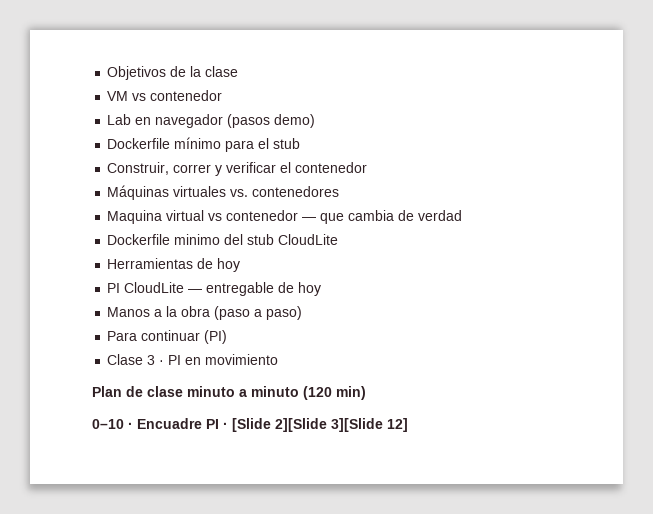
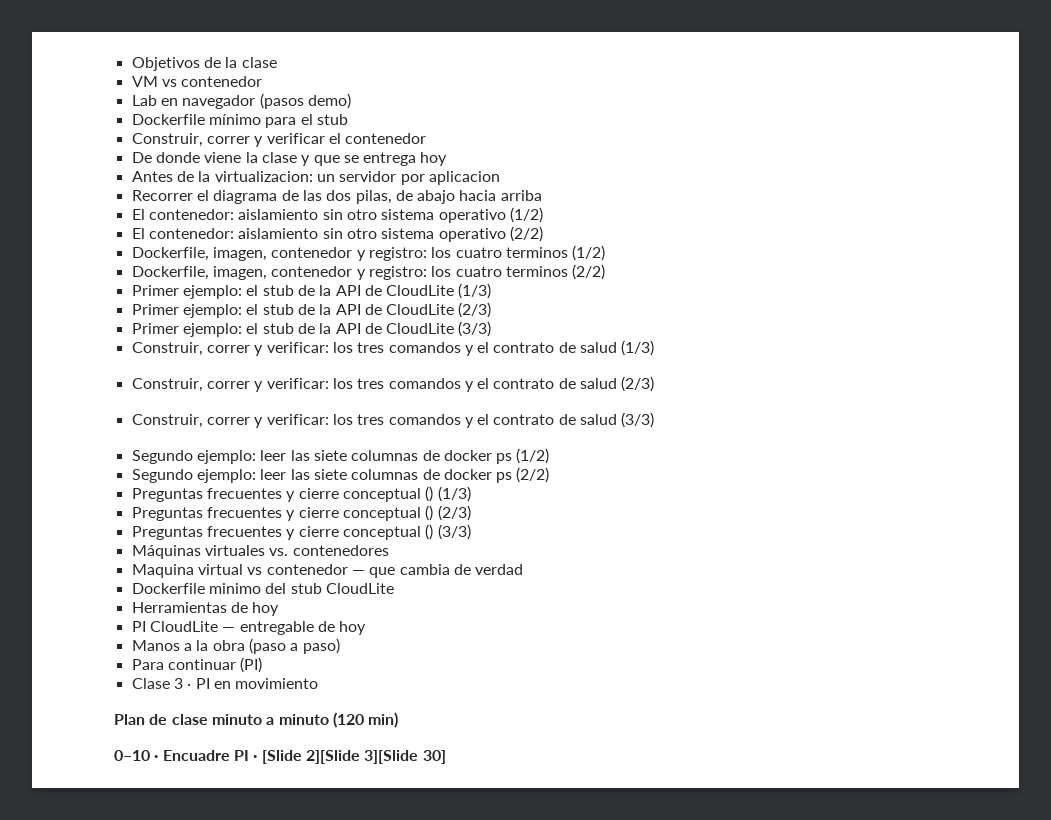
+ De donde viene la clase y que se entrega hoy
+ Antes de la virtualizacion: un servidor por aplicacion
+ Recorrer el diagrama de las dos pilas, de abajo hacia arriba
+ El contenedor: aislamiento sin otro sistema operativo (1/2)
+ El contenedor: aislamiento sin otro sistema operativo (2/2)
+ Dockerfile, imagen, contenedor y registro: los cuatro terminos (1/2)
+ Dockerfile, imagen, contenedor y registro: los cuatro terminos (2/2)
+ Primer ejemplo: el stub de la API de CloudLite (1/3)
+ Primer ejemplo: el stub de la API de CloudLite (2/3)
+ Primer ejemplo: el stub de la API de CloudLite (3/3)
+ Construir, correr y verificar: los tres comandos y el contrato de salud (1/3)
+ Construir, correr y verificar: los tres comandos y el contrato de salud (2/3)
+ Construir, correr y verificar: los tres comandos y el contrato de salud (3/3)
+ Segundo ejemplo: leer las siete columnas de docker ps (1/2)
+ Segundo ejemplo: leer las siete columnas de docker ps (2/2)
+ Preguntas frecuentes y cierre conceptual () (1/3)
+ Preguntas frecuentes y cierre conceptual () (2/3)
+ Preguntas frecuentes y cierre conceptual () (3/3)
- 0–10 · Encuadre PI · [Slide 2][Slide 3][Slide 12]
+ 0–10 · Encuadre PI · [Slide 2][Slide 3][Slide 30]

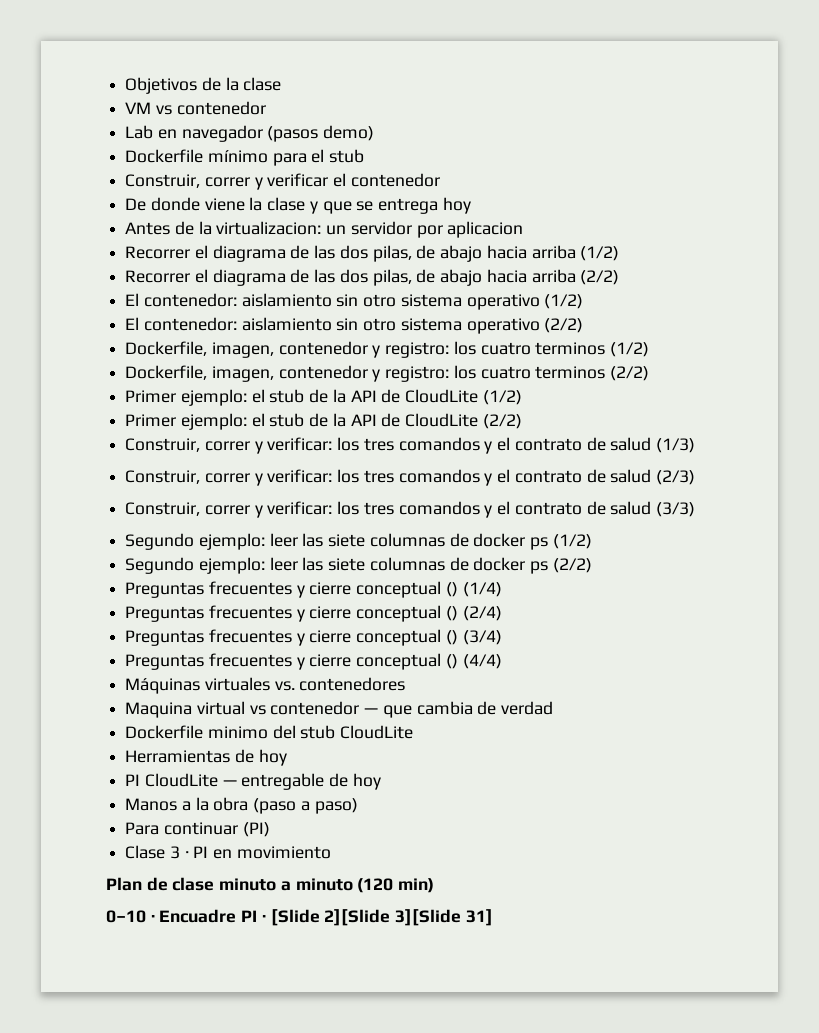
- Recorrer el diagrama de las dos pilas, de abajo hacia arriba
+ Recorrer el diagrama de las dos pilas, de abajo hacia arriba (1/2)
+ Recorrer el diagrama de las dos pilas, de abajo hacia arriba (2/2)
- Primer ejemplo: el stub de la API de CloudLite (1/3)
- Primer ejemplo: el stub de la API de CloudLite (2/3)
- Primer ejemplo: el stub de la API de CloudLite (3/3)
+ Primer ejemplo: el stub de la API de CloudLite (1/2)
+ Primer ejemplo: el stub de la API de CloudLite (2/2)
- Preguntas frecuentes y cierre conceptual () (1/3)
- Preguntas frecuentes y cierre conceptual () (2/3)
- Preguntas frecuentes y cierre conceptual () (3/3)
+ Preguntas frecuentes y cierre conceptual () (1/4)
+ Preguntas frecuentes y cierre conceptual () (2/4)
+ Preguntas frecuentes y cierre conceptual () (3/4)
+ Preguntas frecuentes y cierre conceptual () (4/4)
- 0–10 · Encuadre PI · [Slide 2][Slide 3][Slide 30]
+ 0–10 · Encuadre PI · [Slide 2][Slide 3][Slide 31]

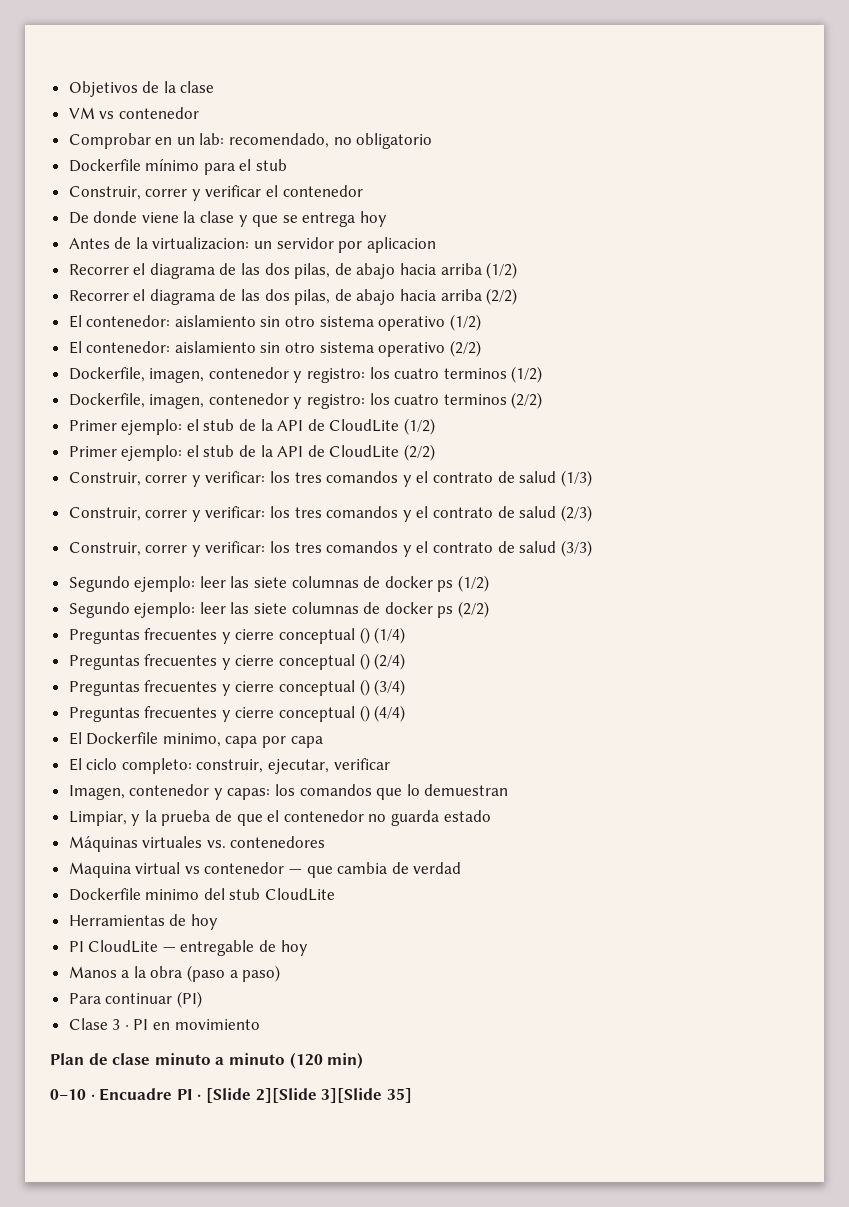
- Lab en navegador (pasos demo)
+ Comprobar en un lab: recomendado, no obligatorio
+ El Dockerfile minimo, capa por capa
+ El ciclo completo: construir, ejecutar, verificar
+ Imagen, contenedor y capas: los comandos que lo demuestran
+ Limpiar, y la prueba de que el contenedor no guarda estado
- 0–10 · Encuadre PI · [Slide 2][Slide 3][Slide 31]
+ 0–10 · Encuadre PI · [Slide 2][Slide 3][Slide 35]

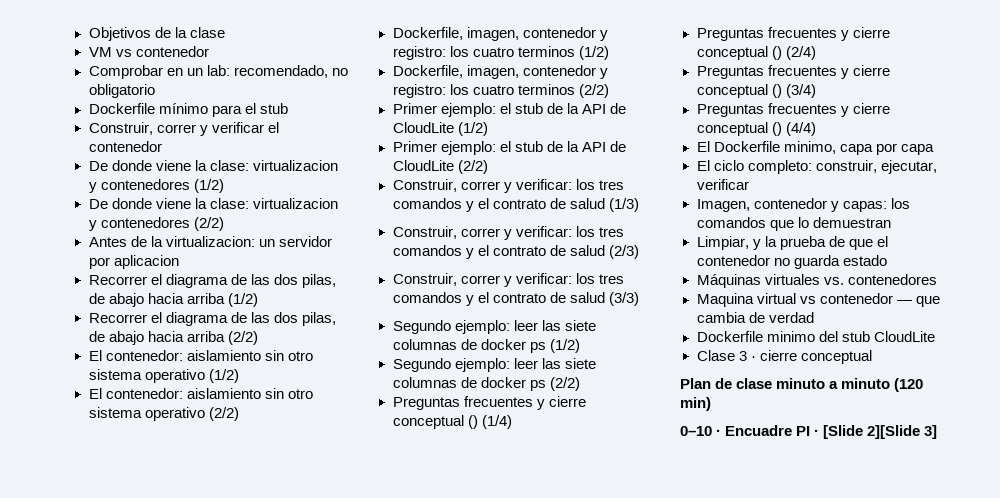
- De donde viene la clase y que se entrega hoy
+ De donde viene la clase: virtualizacion y contenedores (1/2)
+ De donde viene la clase: virtualizacion y contenedores (2/2)
- Herramientas de hoy
- PI CloudLite — entregable de hoy
- Manos a la obra (paso a paso)
- Para continuar (PI)
- Clase 3 · PI en movimiento
+ Clase 3 · cierre conceptual
- 0–10 · Encuadre PI · [Slide 2][Slide 3][Slide 35]
+ 0–10 · Encuadre PI · [Slide 2][Slide 3]

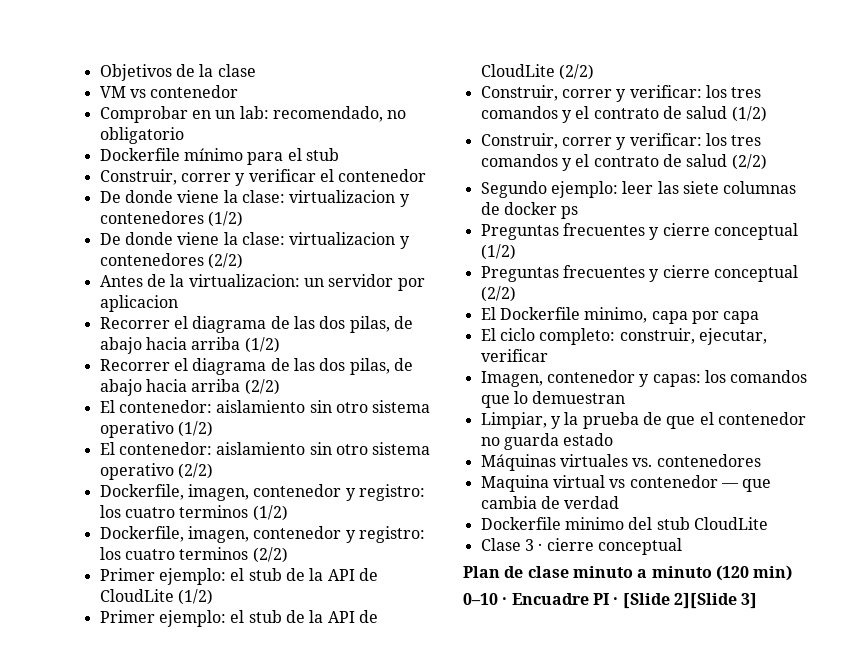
- Construir, correr y verificar: los tres comandos y el contrato de salud (1/3)
+ Construir, correr y verificar: los tres comandos y el contrato de salud (1/2)
- Construir, correr y verificar: los tres comandos y el contrato de salud (2/3)
- Construir, correr y verificar: los tres comandos y el contrato de salud (3/3)
- Segundo ejemplo: leer las siete columnas de docker ps (1/2)
- Segundo ejemplo: leer las siete columnas de docker ps (2/2)
- Preguntas frecuentes y cierre conceptual () (1/4)
- Preguntas frecuentes y cierre conceptual () (2/4)
- Preguntas frecuentes y cierre conceptual () (3/4)
- Preguntas frecuentes y cierre conceptual () (4/4)
+ Construir, correr y verificar: los tres comandos y el contrato de salud (2/2)
+ Segundo ejemplo: leer las siete columnas de docker ps
+ Preguntas frecuentes y cierre conceptual (1/2)
+ Preguntas frecuentes y cierre conceptual (2/2)

